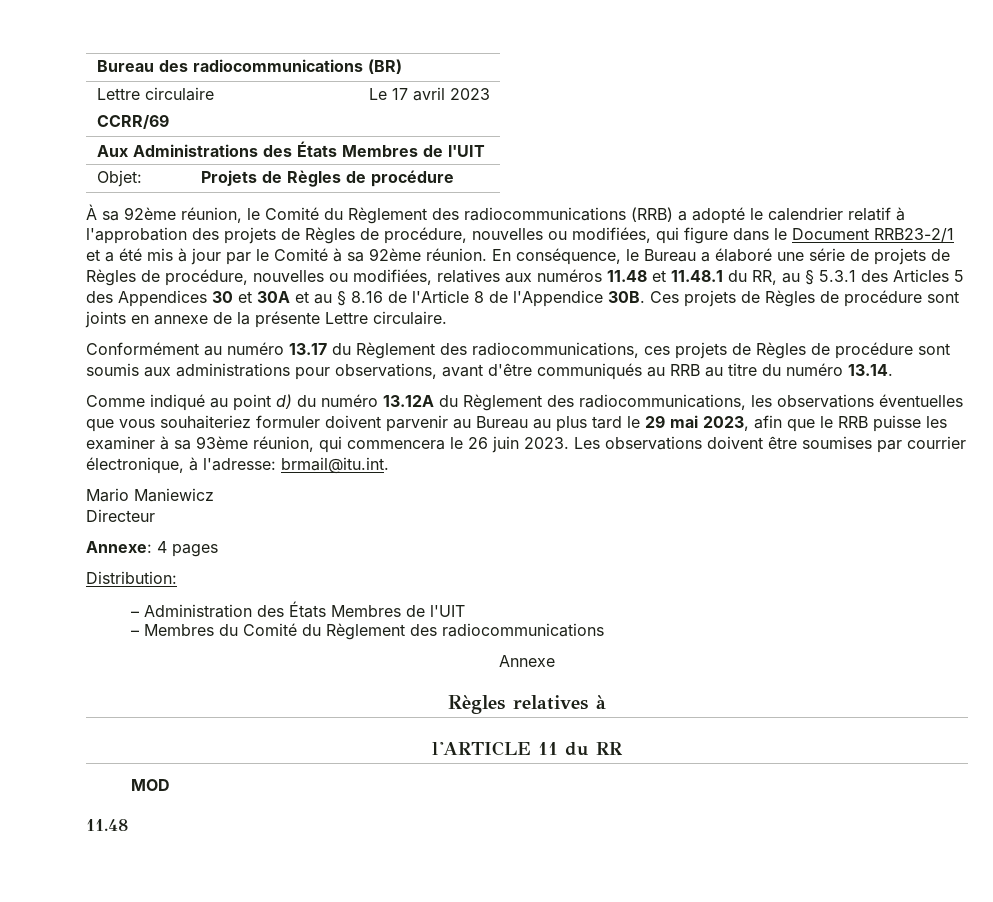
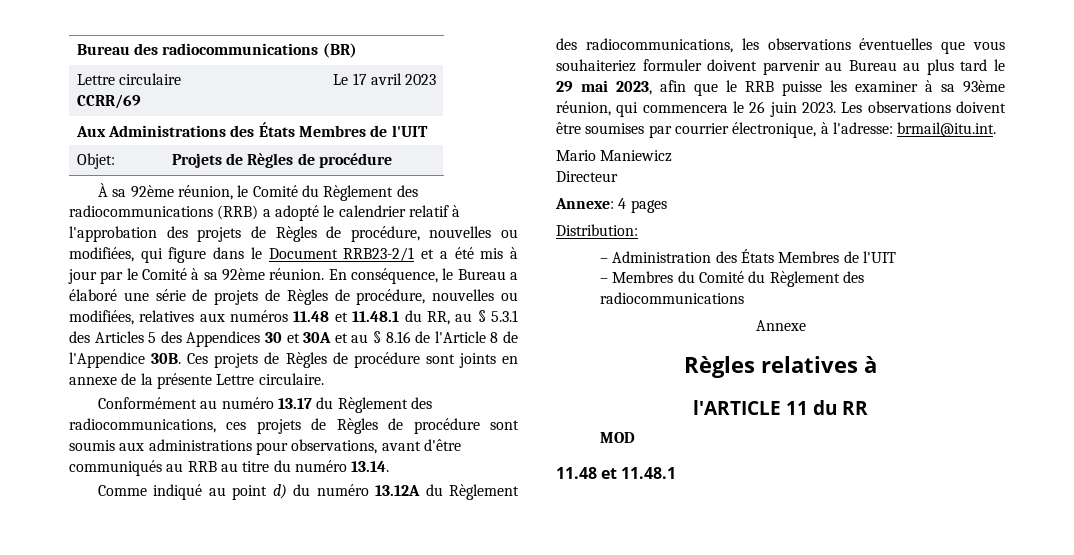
  MOD
- 11.48
+ 11.48 et 11.48.1

